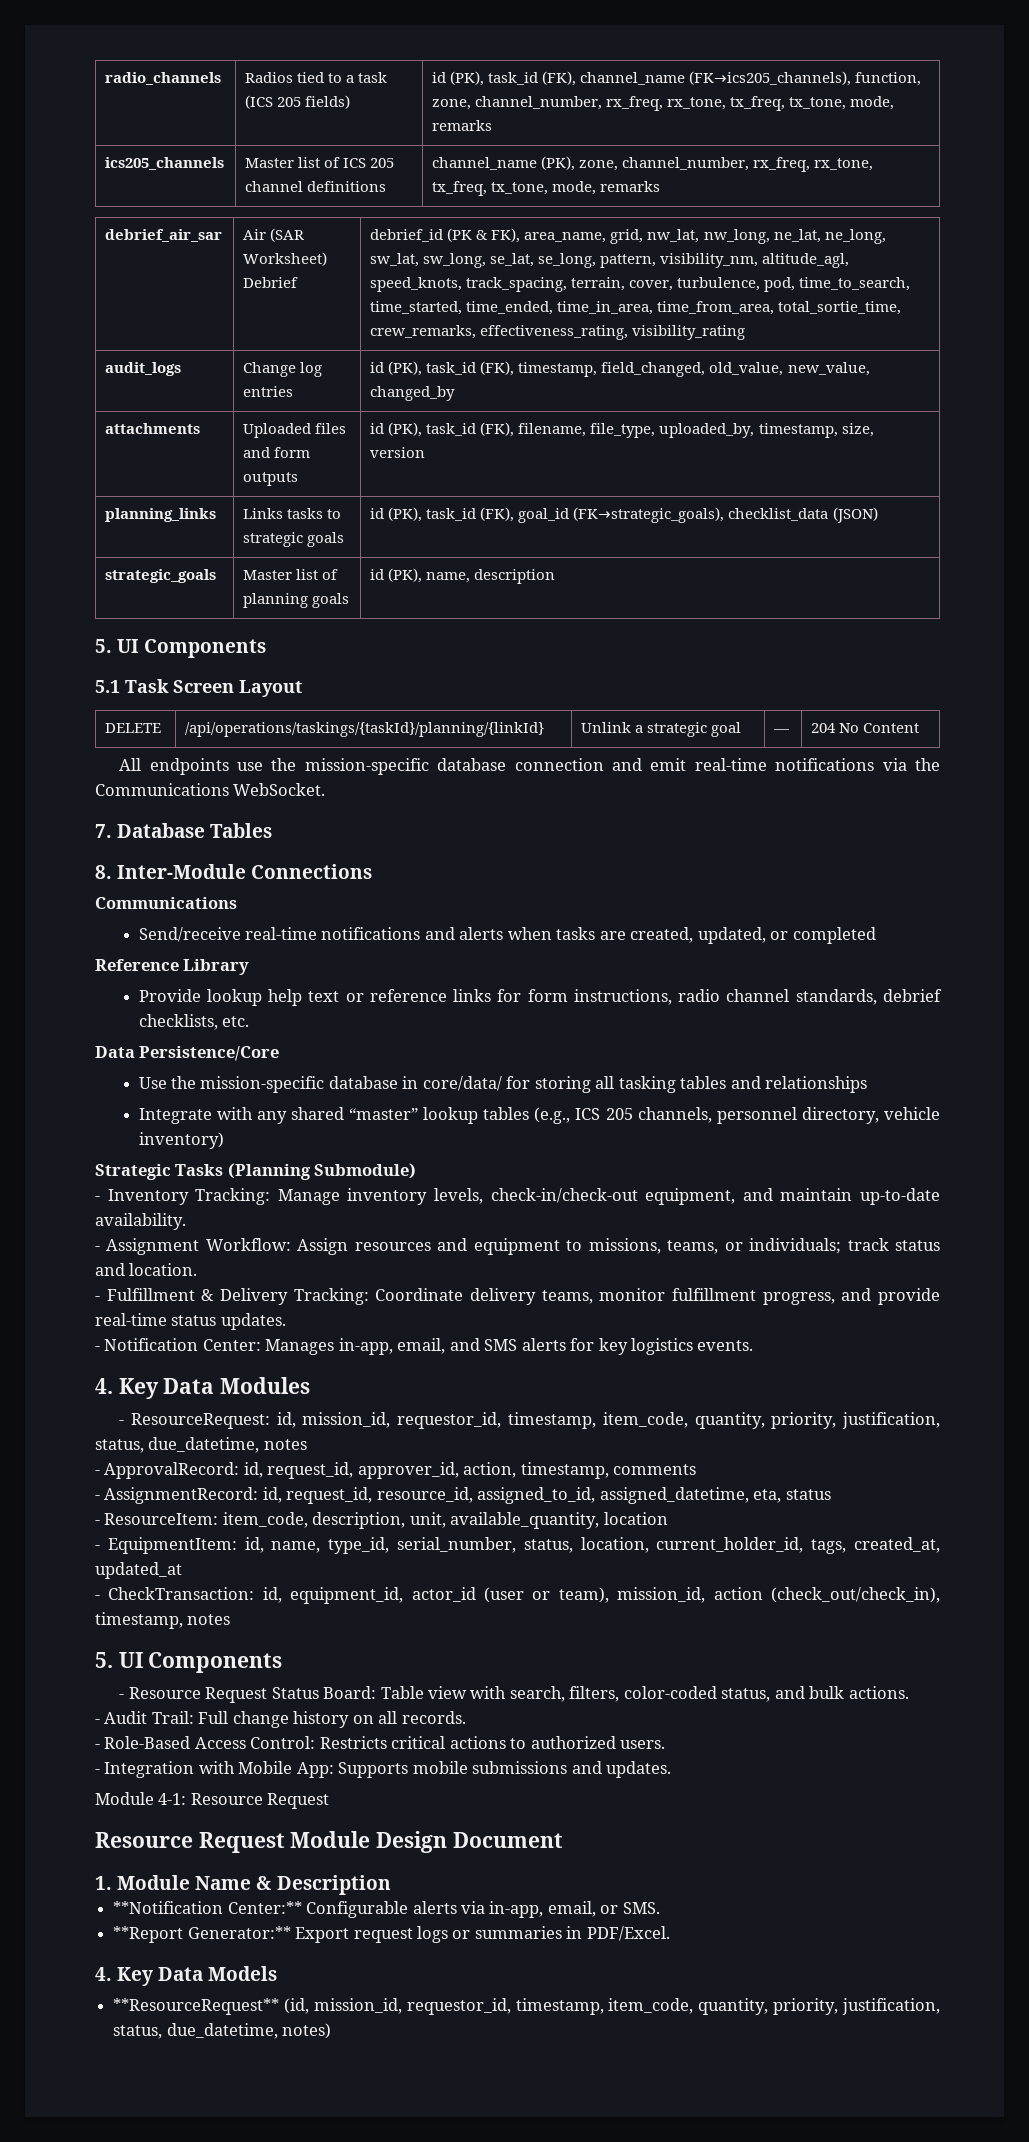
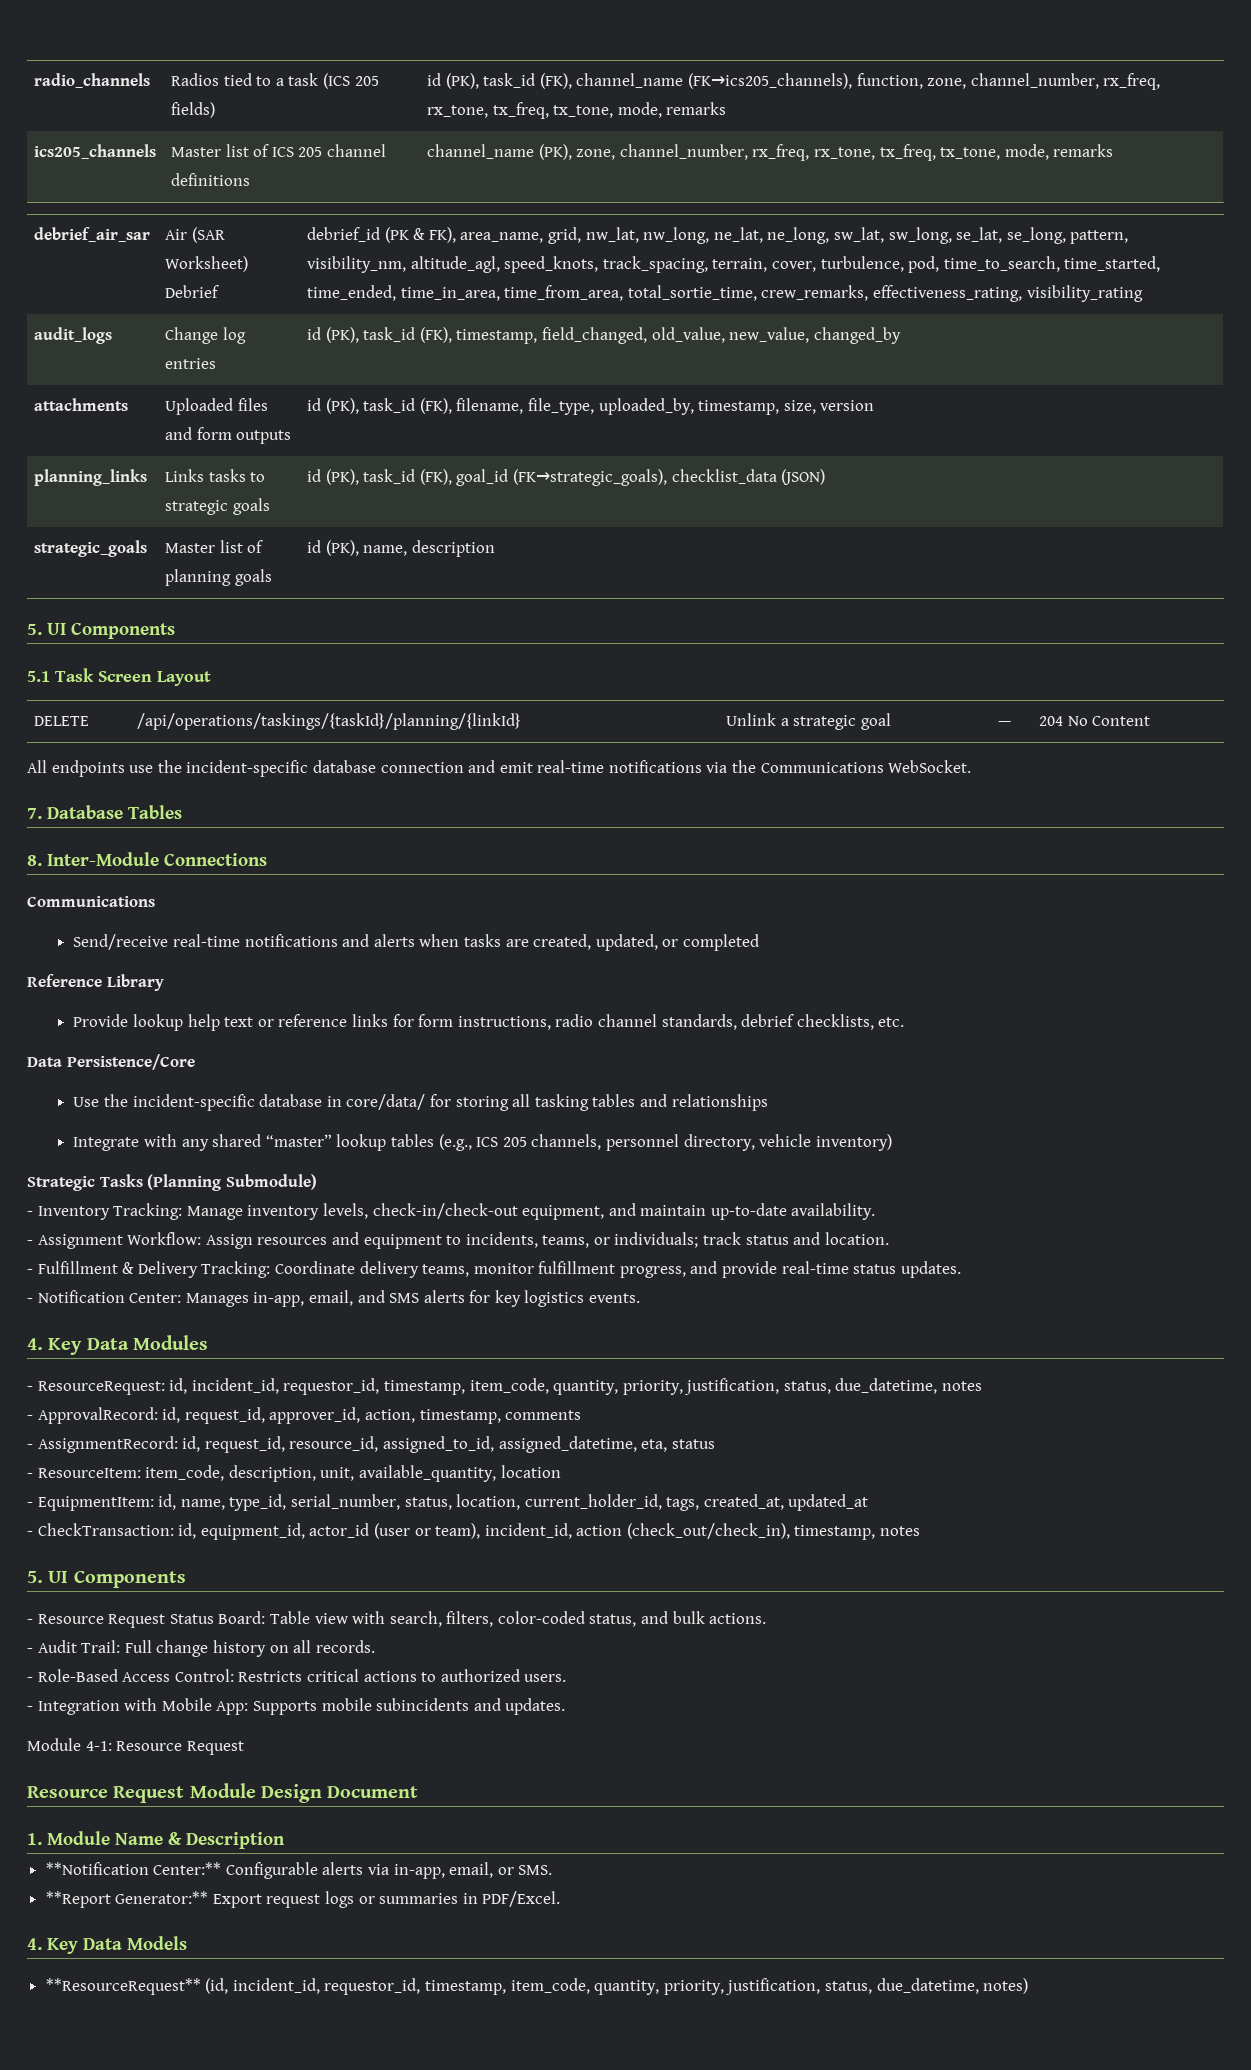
- All endpoints use the mission-specific database connection and emit real-time notifications via the Communications WebSocket.
+ All endpoints use the incident-specific database connection and emit real-time notifications via the Communications WebSocket.
- Use the mission-specific database in core/data/ for storing all tasking tables and relationships
+ Use the incident-specific database in core/data/ for storing all tasking tables and relationships
- - Assignment Workflow: Assign resources and equipment to missions, teams, or individuals; track status and location.
+ - Assignment Workflow: Assign resources and equipment to incidents, teams, or individuals; track status and location.
- - ResourceRequest: id, mission_id, requestor_id, timestamp, item_code, quantity, priority, justification, status, due_datetime, notes
+ - ResourceRequest: id, incident_id, requestor_id, timestamp, item_code, quantity, priority, justification, status, due_datetime, notes
- - CheckTransaction: id, equipment_id, actor_id (user or team), mission_id, action (check_out/check_in), timestamp, notes
+ - CheckTransaction: id, equipment_id, actor_id (user or team), incident_id, action (check_out/check_in), timestamp, notes
- - Integration with Mobile App: Supports mobile submissions and updates.
+ - Integration with Mobile App: Supports mobile subincidents and updates.
- **ResourceRequest** (id, mission_id, requestor_id, timestamp, item_code, quantity, priority, justification, status, due_datetime, notes)
+ **ResourceRequest** (id, incident_id, requestor_id, timestamp, item_code, quantity, priority, justification, status, due_datetime, notes)

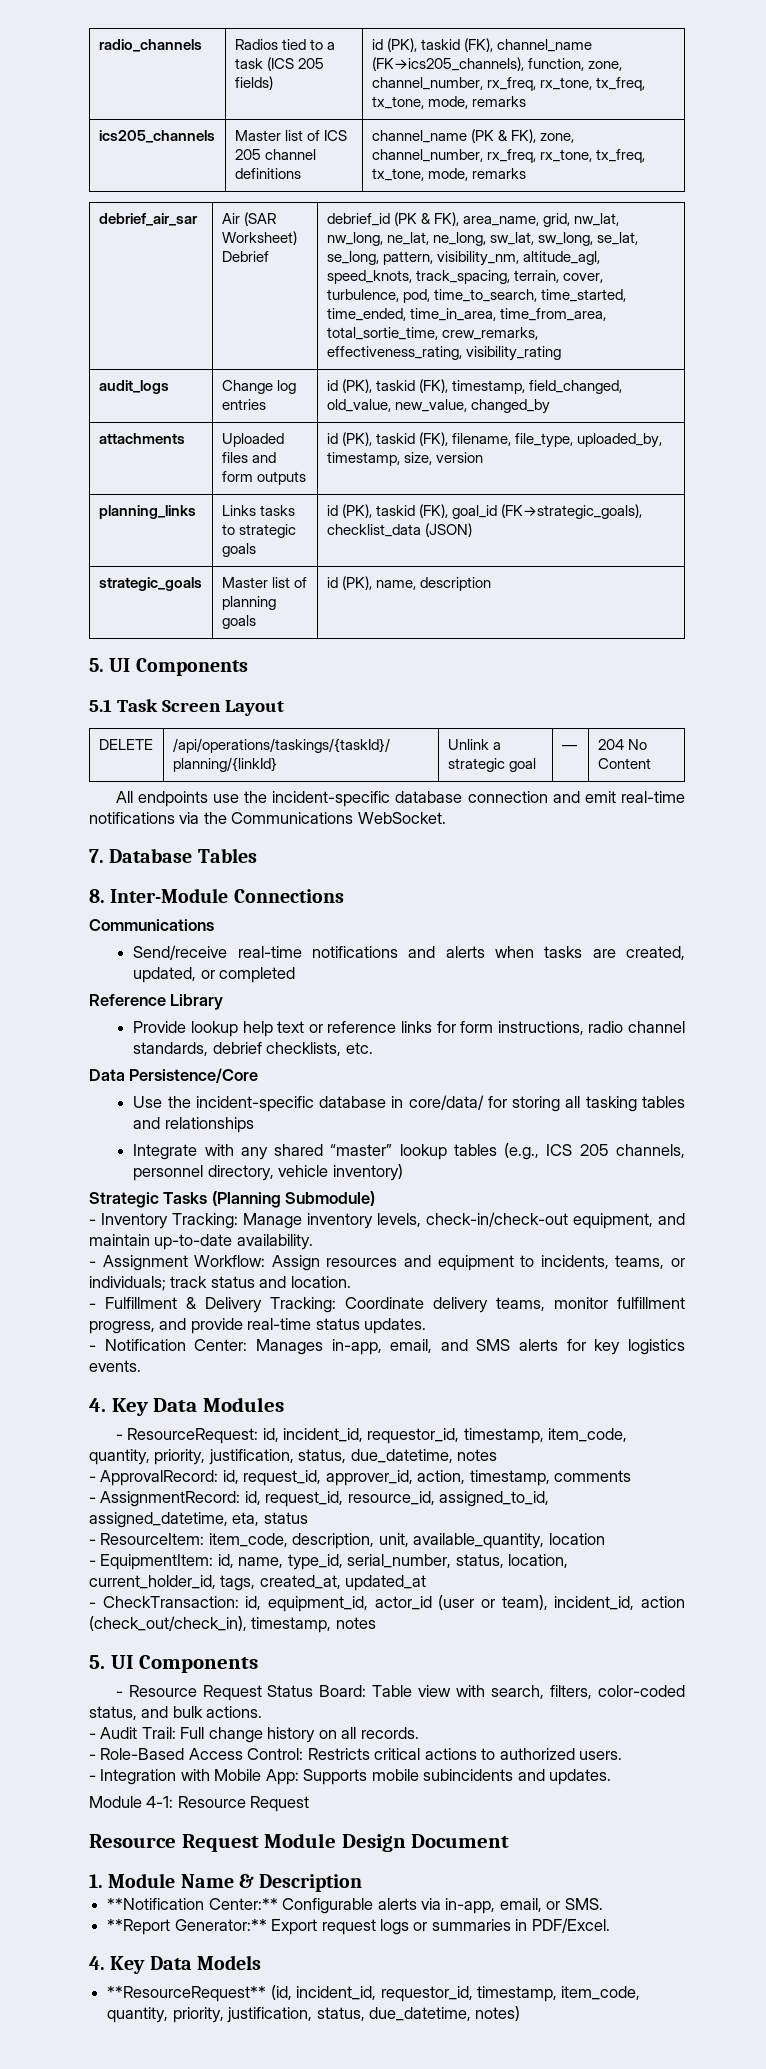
- radio_channels | Radios tied to a task (ICS 205 fields) | id (PK), task_id (FK), channel_name (FK→ics205_channels), function, zone, channel_number, rx_freq, rx_tone, tx_freq, tx_tone, mode, remarks
+ radio_channels | Radios tied to a task (ICS 205 fields) | id (PK), taskid (FK), channel_name (FK→ics205_channels), function, zone, channel_number, rx_freq, rx_tone, tx_freq, tx_tone, mode, remarks
- ics205_channels | Master list of ICS 205 channel definitions | channel_name (PK), zone, channel_number, rx_freq, rx_tone, tx_freq, tx_tone, mode, remarks
+ ics205_channels | Master list of ICS 205 channel definitions | channel_name (PK & FK), zone, channel_number, rx_freq, rx_tone, tx_freq, tx_tone, mode, remarks
- audit_logs | Change log entries | id (PK), task_id (FK), timestamp, field_changed, old_value, new_value, changed_by
+ audit_logs | Change log entries | id (PK), taskid (FK), timestamp, field_changed, old_value, new_value, changed_by
- attachments | Uploaded files and form outputs | id (PK), task_id (FK), filename, file_type, uploaded_by, timestamp, size, version
+ attachments | Uploaded files and form outputs | id (PK), taskid (FK), filename, file_type, uploaded_by, timestamp, size, version
- planning_links | Links tasks to strategic goals | id (PK), task_id (FK), goal_id (FK→strategic_goals), checklist_data (JSON)
+ planning_links | Links tasks to strategic goals | id (PK), taskid (FK), goal_id (FK→strategic_goals), checklist_data (JSON)

